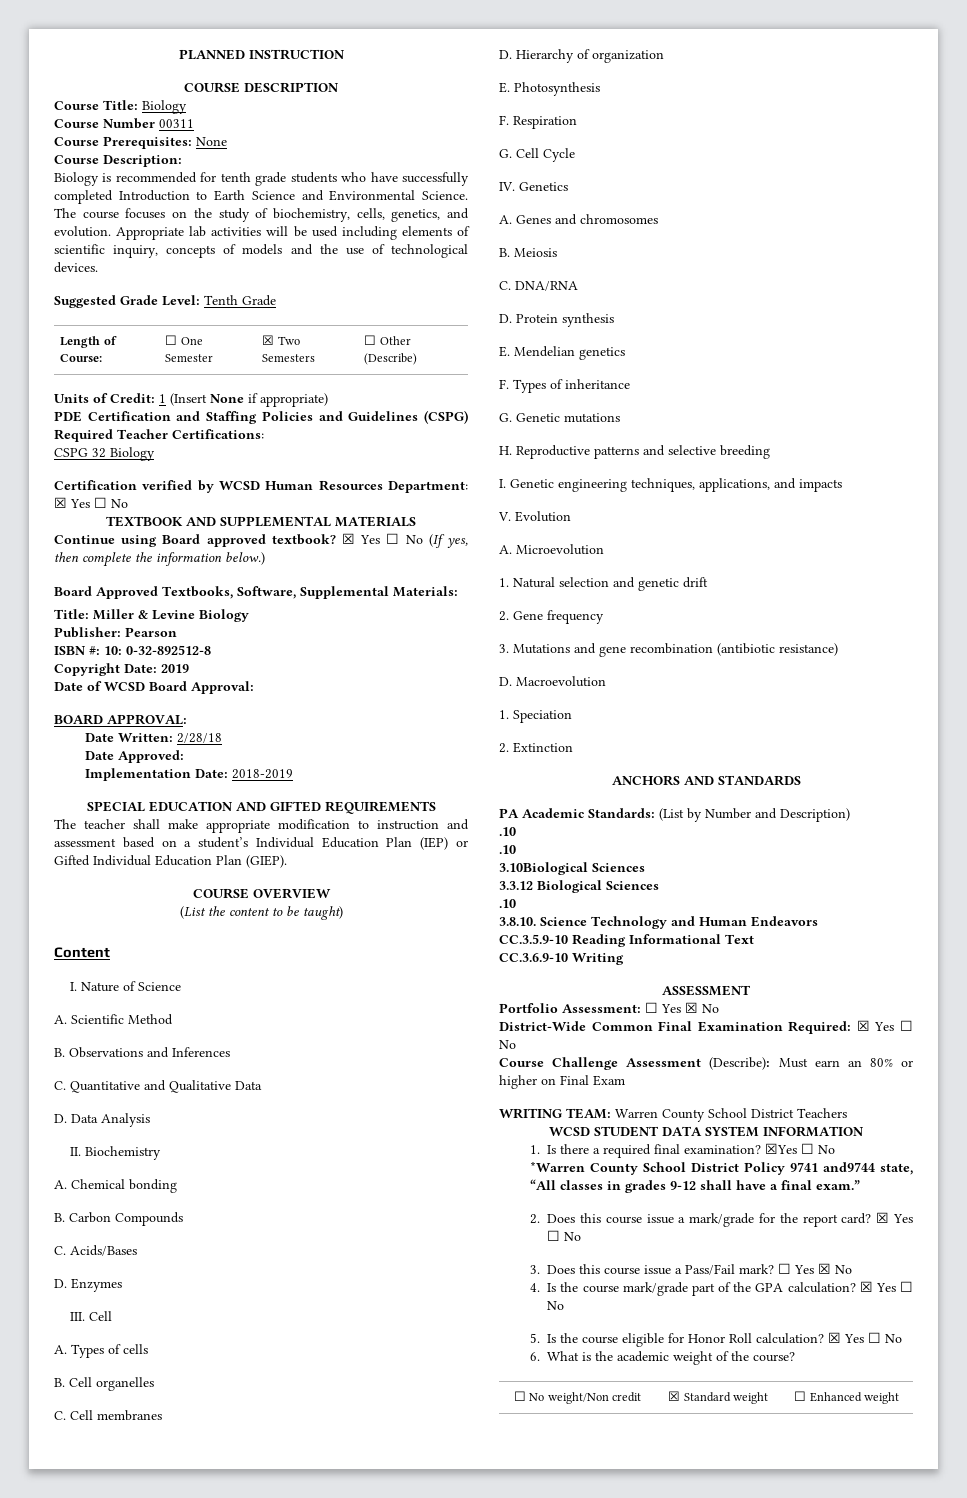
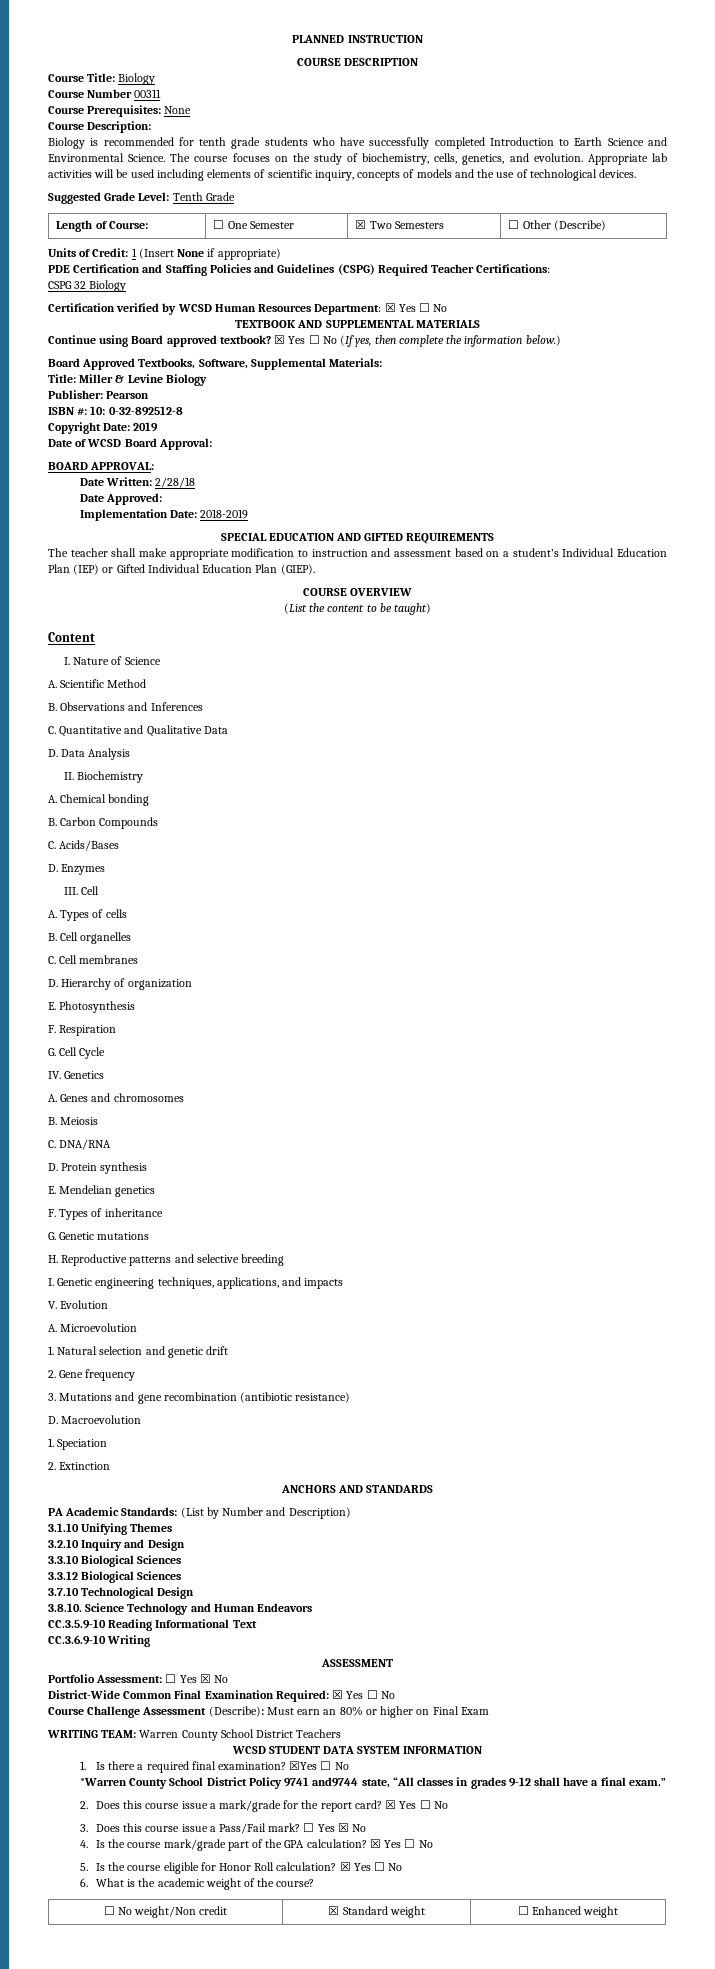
  PA Academic Standards: (List by Number and Description)
- .10
- .10
- 3.10Biological Sciences
+ 3.1.10 Unifying Themes
+ 3.2.10 Inquiry and Design
+ 3.3.10 Biological Sciences
  3.3.12 Biological Sciences
- .10
+ 3.7.10 Technological Design

